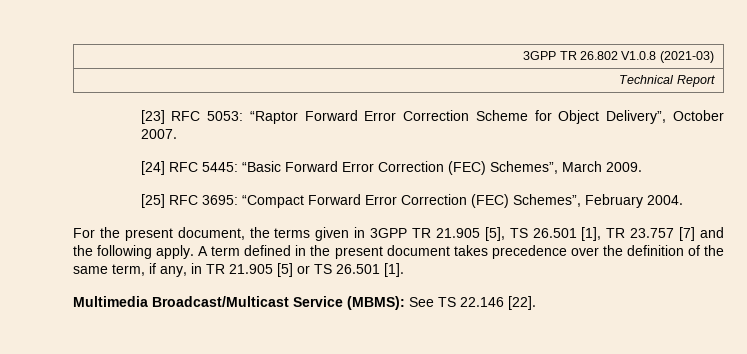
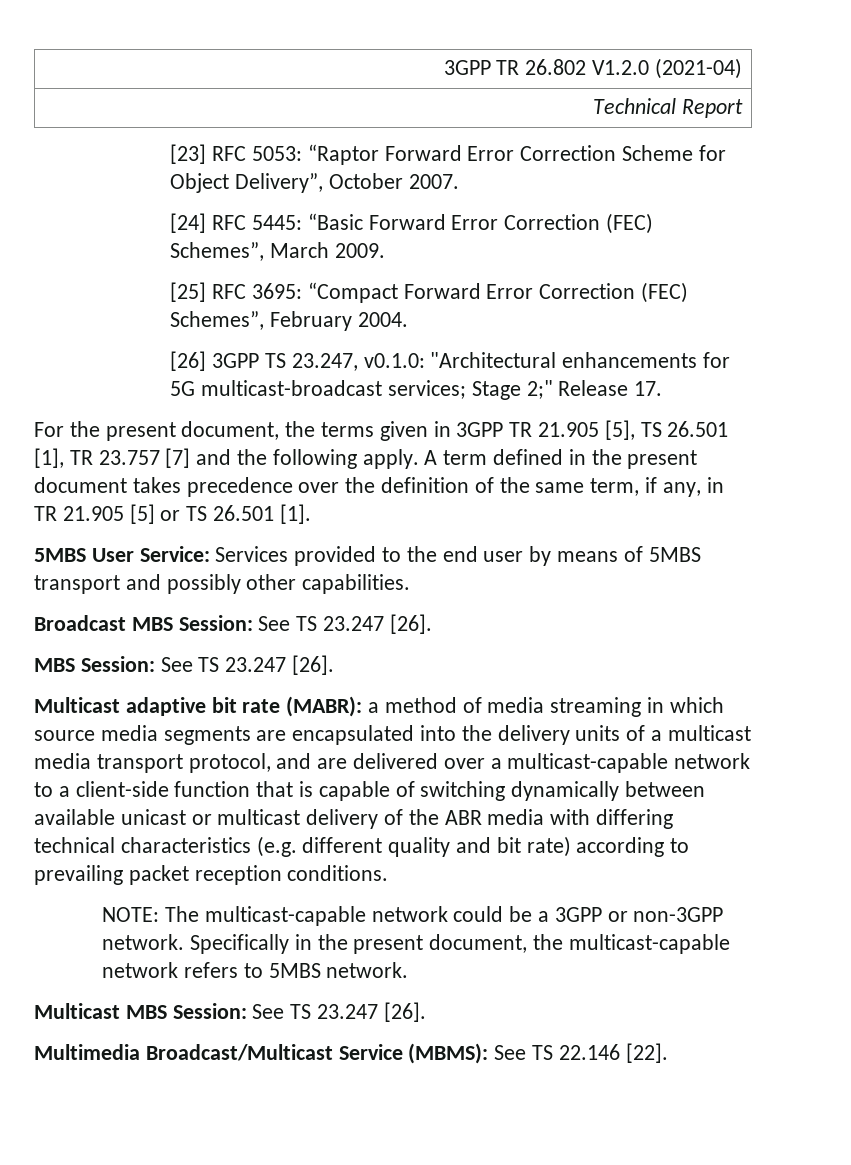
- 3GPP TR 26.802 V1.0.8 (2021-03)
+ 3GPP TR 26.802 V1.2.0 (2021-04)
+ [26] 3GPP TS 23.247, v0.1.0: "Architectural enhancements for 5G multicast-broadcast services; Stage 2;" Release 17.
+ 5MBS User Service: Services provided to the end user by means of 5MBS transport and possibly other capabilities.
+ Broadcast MBS Session: See TS 23.247 [26].
+ MBS Session: See TS 23.247 [26].
+ Multicast adaptive bit rate (MABR): a method of media streaming in which source media segments are encapsulated into the delivery units of a multicast media transport protocol, and are delivered over a multicast-capable network to a client-side function that is capable of switching dynamically between available unicast or multicast delivery of the ABR media with differing technical characteristics (e.g. different quality and bit rate) according to prevailing packet reception conditions.
+ NOTE: The multicast-capable network could be a 3GPP or non-3GPP network. Specifically in the present document, the multicast-capable network refers to 5MBS network.
+ Multicast MBS Session: See TS 23.247 [26].

